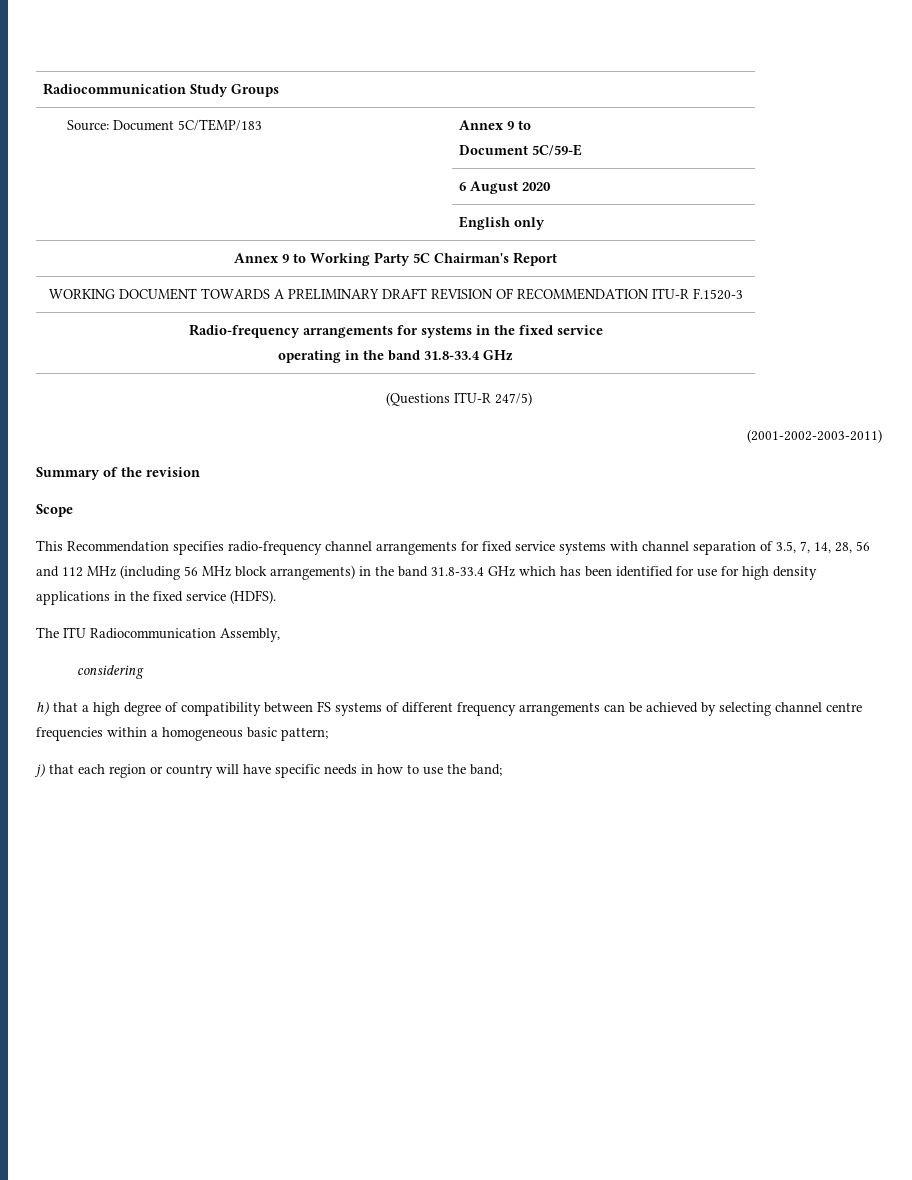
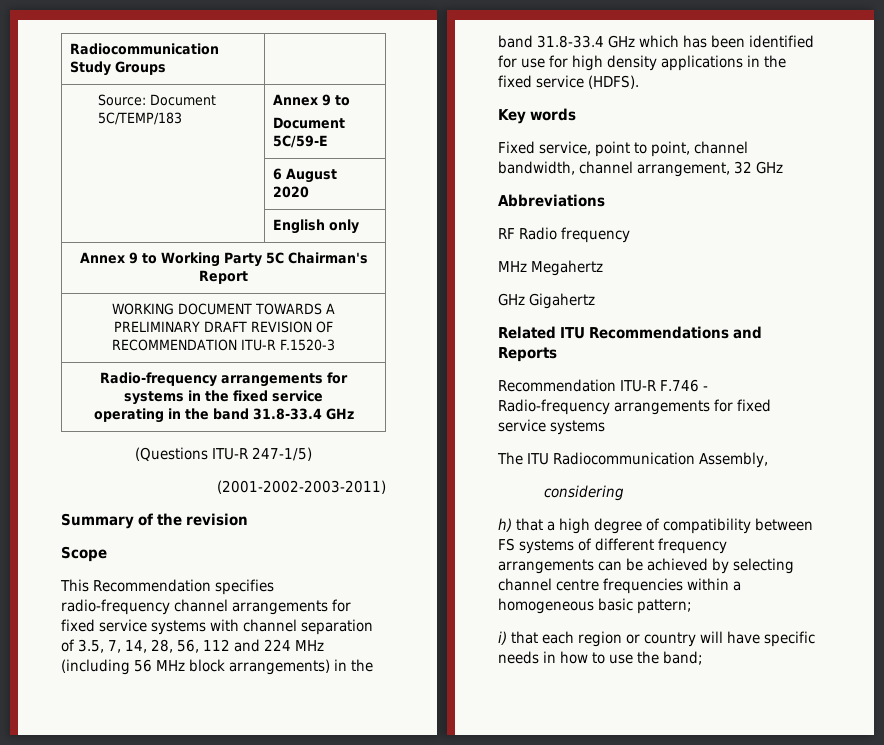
- (Questions ITU-R 247/5)
+ (Questions ITU-R 247-1/5)
- This Recommendation specifies radio-frequency channel arrangements for fixed service systems with channel separation of 3.5, 7, 14, 28, 56 and 112 MHz (including 56 MHz block arrangements) in the band 31.8-33.4 GHz which has been identified for use for high density applications in the fixed service (HDFS).
+ This Recommendation specifies radio-frequency channel arrangements for fixed service systems with channel separation of 3.5, 7, 14, 28, 56, 112 and 224 MHz (including 56 MHz block arrangements) in the band 31.8-33.4 GHz which has been identified for use for high density applications in the fixed service (HDFS).
+ Key words
+ Fixed service, point to point, channel bandwidth, channel arrangement, 32 GHz
+ Abbreviations
+ RF Radio frequency
+ MHz Megahertz
+ GHz Gigahertz
+ Related ITU Recommendations and Reports
+ Recommendation ITU-R F.746 - Radio-frequency arrangements for fixed service systems
- j) that each region or country will have specific needs in how to use the band;
+ i) that each region or country will have specific needs in how to use the band;

